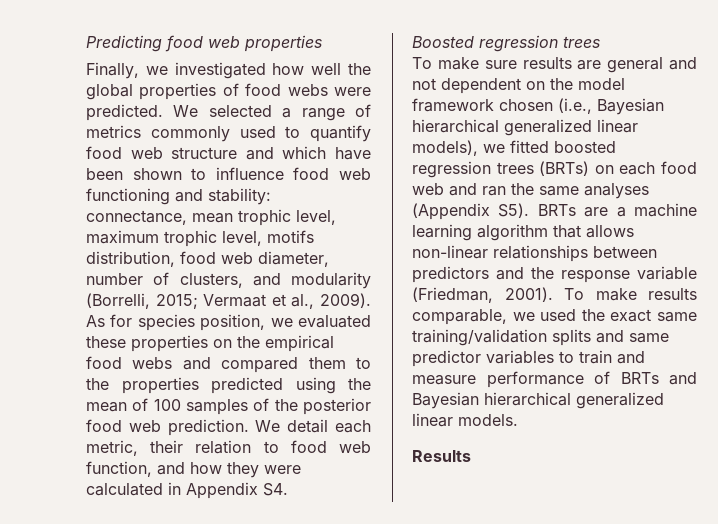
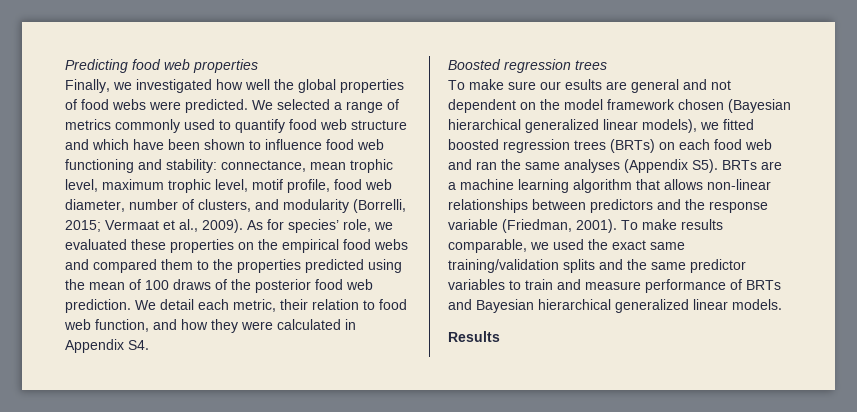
- We selected a range of metrics commonly used to quantify food web structure and which have been shown to influence food web functioning and stability: connectance, mean trophic level, maximum trophic level, motifs distribution, food web diameter, number of clusters, and modularity (Borrelli, 2015; Vermaat et al., 2009).
+ We selected a range of metrics commonly used to quantify food web structure and which have been shown to influence food web functioning and stability: connectance, mean trophic level, maximum trophic level, motif profile, food web diameter, number of clusters, and modularity (Borrelli, 2015; Vermaat et al., 2009).
- As for species position, we evaluated these properties on the empirical food webs and compared them to the properties predicted using the mean of 100 samples of the posterior food web prediction.
+ As for species’ role, we evaluated these properties on the empirical food webs and compared them to the properties predicted using the mean of 100 draws of the posterior food web prediction.
- To make sure results are general and not dependent on the model framework chosen (i.e., Bayesian hierarchical generalized linear models), we fitted boosted regression trees (BRTs) on each food web and ran the same analyses (Appendix S5). BRTs are a machine learning algorithm that allows non-linear relationships between predictors and the response variable (Friedman, 2001).
+ To make sure our esults are general and not dependent on the model framework chosen (Bayesian hierarchical generalized linear models), we fitted boosted regression trees (BRTs) on each food web and ran the same analyses (Appendix S5). BRTs are a machine learning algorithm that allows non-linear relationships between predictors and the response variable (Friedman, 2001).
- To make results comparable, we used the exact same training/validation splits and same predictor variables to train and measure performance of BRTs and Bayesian hierarchical generalized linear models.
+ To make results comparable, we used the exact same training/validation splits and the same predictor variables to train and measure performance of BRTs and Bayesian hierarchical generalized linear models.

